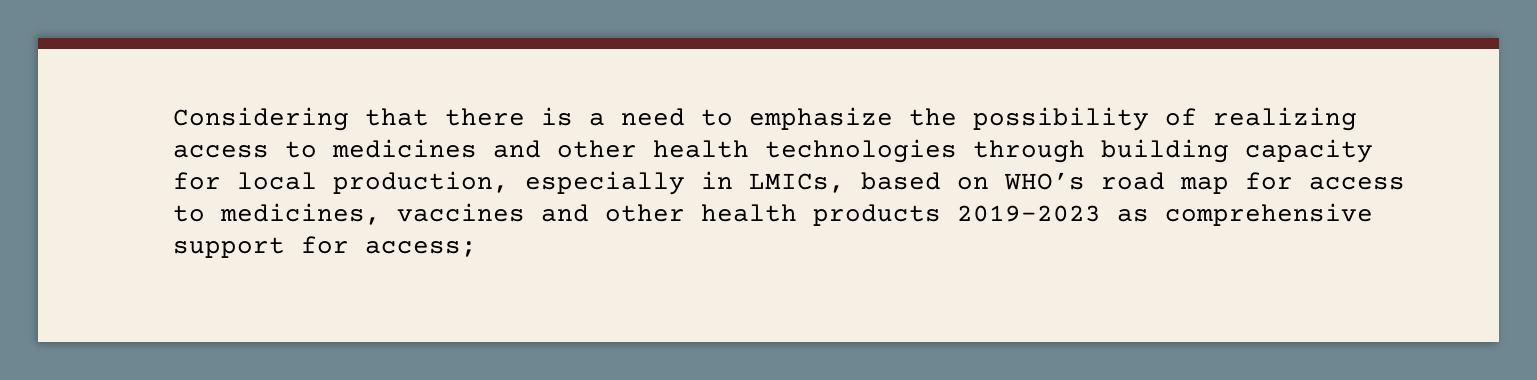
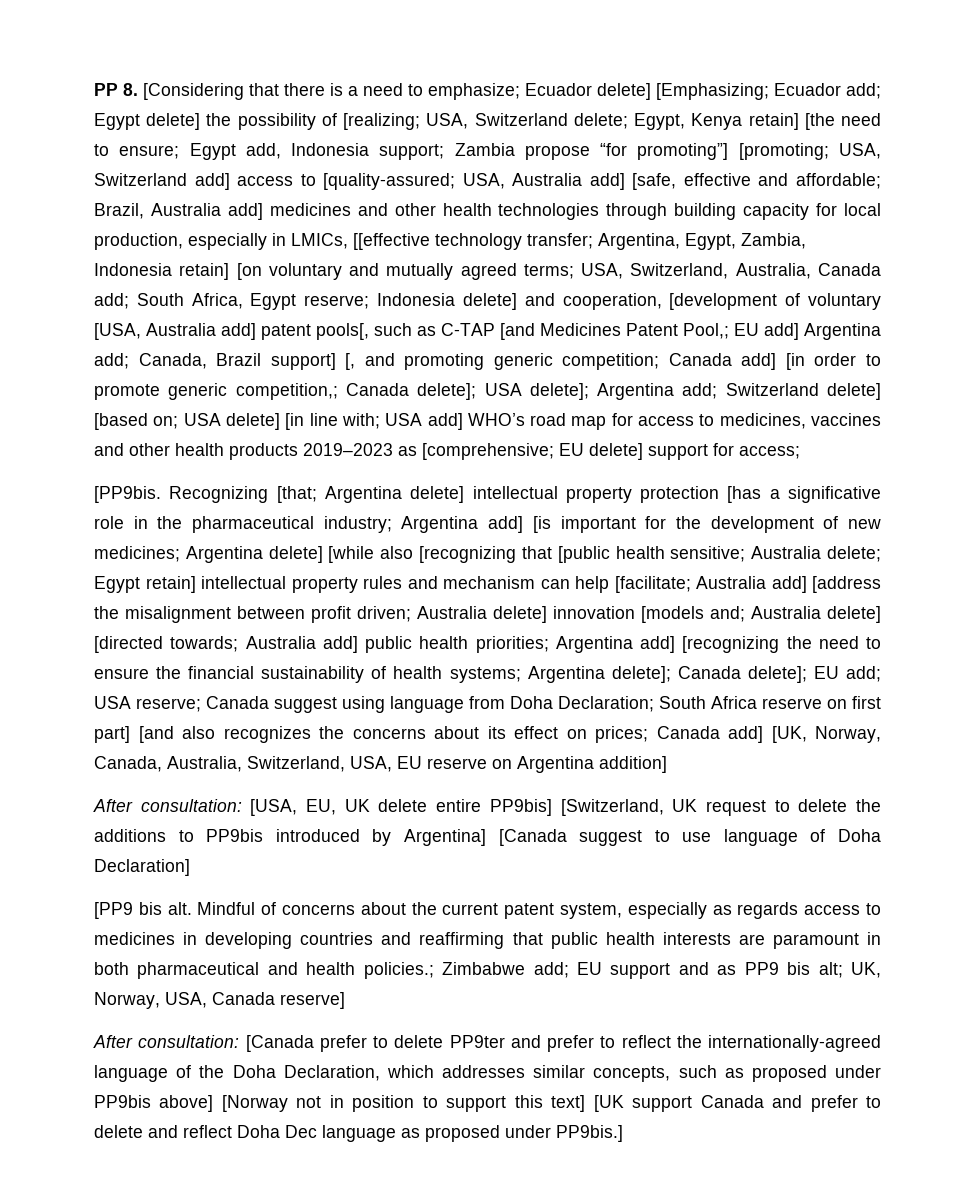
- Considering that there is a need to emphasize the possibility of realizing access to medicines and other health technologies through building capacity for local production, especially in LMICs, based on WHO’s road map for access to medicines, vaccines and other health products 2019–2023 as comprehensive support for access;
+ PP 8. [Considering that there is a need to emphasize; Ecuador delete] [Emphasizing; Ecuador add; Egypt delete] the possibility of [realizing; USA, Switzerland delete; Egypt, Kenya retain] [the need to ensure; Egypt add, Indonesia support; Zambia propose “for promoting”] [promoting; USA, Switzerland add] access to [quality-assured; USA, Australia add] [safe, effective and affordable; Brazil, Australia add] medicines and other health technologies through building capacity for local production, especially in LMICs, [[effective technology transfer; Argentina, Egypt, Zambia, Indonesia retain] [on voluntary and mutually agreed terms; USA, Switzerland, Australia, Canada add; South Africa, Egypt reserve; Indonesia delete] and cooperation, [development of voluntary [USA, Australia add] patent pools[, such as C-TAP [and Medicines Patent Pool,; EU add] Argentina add; Canada, Brazil support] [, and promoting generic competition; Canada add] [in order to promote generic competition,; Canada delete]; USA delete]; Argentina add; Switzerland delete] [based on; USA delete] [in line with; USA add] WHO’s road map for access to medicines, vaccines and other health products 2019–2023 as [comprehensive; EU delete] support for access;
+ [PP9bis. Recognizing [that; Argentina delete] intellectual property protection [has a significative role in the pharmaceutical industry; Argentina add] [is important for the development of new medicines; Argentina delete] [while also [recognizing that [public health sensitive; Australia delete; Egypt retain] intellectual property rules and mechanism can help [facilitate; Australia add] [address the misalignment between profit driven; Australia delete] innovation [models and; Australia delete] [directed towards; Australia add] public health priorities; Argentina add] [recognizing the need to ensure the financial sustainability of health systems; Argentina delete]; Canada delete]; EU add; USA reserve; Canada suggest using language from Doha Declaration; South Africa reserve on first part] [and also recognizes the concerns about its effect on prices; Canada add] [UK, Norway, Canada, Australia, Switzerland, USA, EU reserve on Argentina addition]
+ After consultation: [USA, EU, UK delete entire PP9bis] [Switzerland, UK request to delete the additions to PP9bis introduced by Argentina] [Canada suggest to use language of Doha Declaration]
+ [PP9 bis alt. Mindful of concerns about the current patent system, especially as regards access to medicines in developing countries and reaffirming that public health interests are paramount in both pharmaceutical and health policies.; Zimbabwe add; EU support and as PP9 bis alt; UK, Norway, USA, Canada reserve]
+ After consultation: [Canada prefer to delete PP9ter and prefer to reflect the internationally-agreed language of the Doha Declaration, which addresses similar concepts, such as proposed under PP9bis above] [Norway not in position to support this text] [UK support Canada and prefer to delete and reflect Doha Dec language as proposed under PP9bis.]

